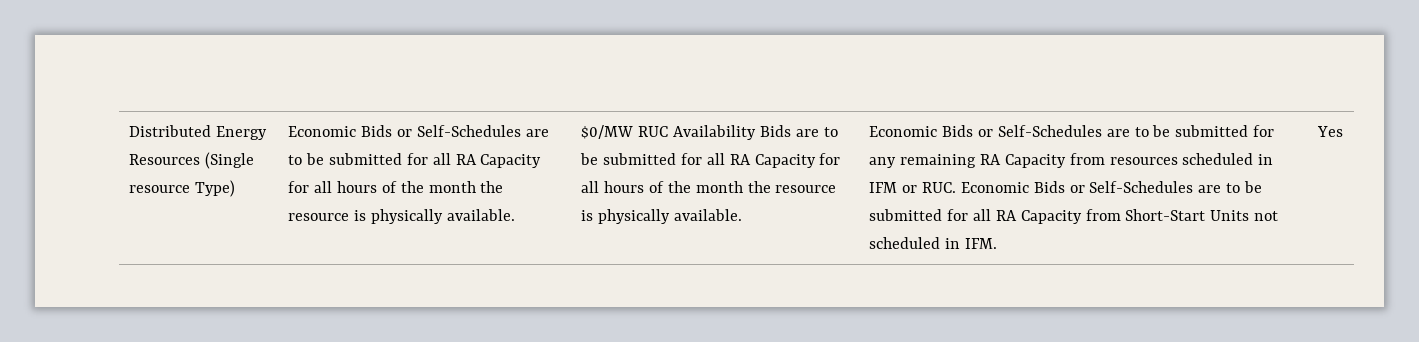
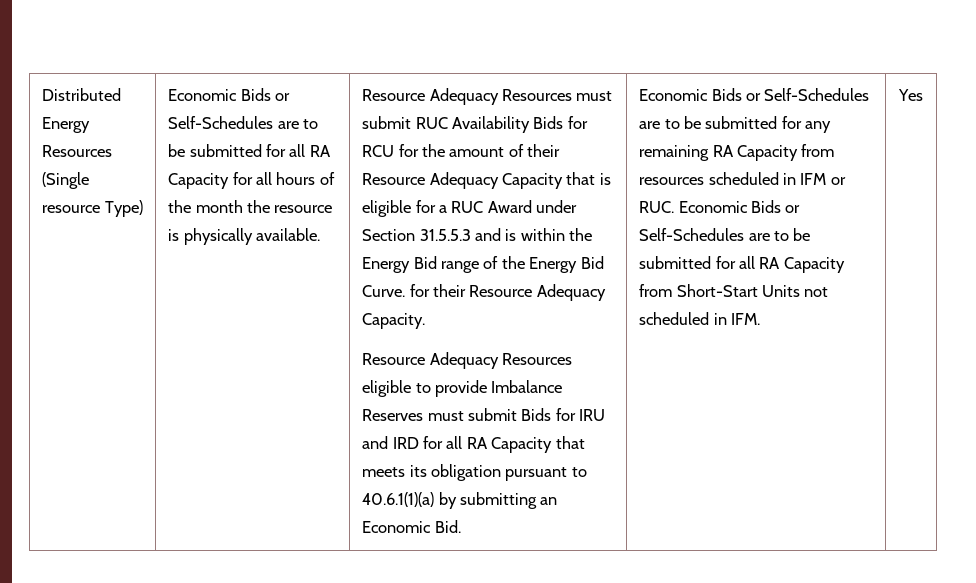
- $0/MW RUC Availability Bids are to be submitted for all RA Capacity for all hours of the month the resource is physically available.
+ Resource Adequacy Resources must submit RUC Availability Bids for RCU for the amount of their Resource Adequacy Capacity that is eligible for a RUC Award under Section 31.5.5.3 and is within the Energy Bid range of the Energy Bid Curve. for their Resource Adequacy Capacity.
+ Resource Adequacy Resources eligible to provide Imbalance Reserves must submit Bids for IRU and IRD for all RA Capacity that meets its obligation pursuant to 40.6.1(1)(a) by submitting an Economic Bid.

